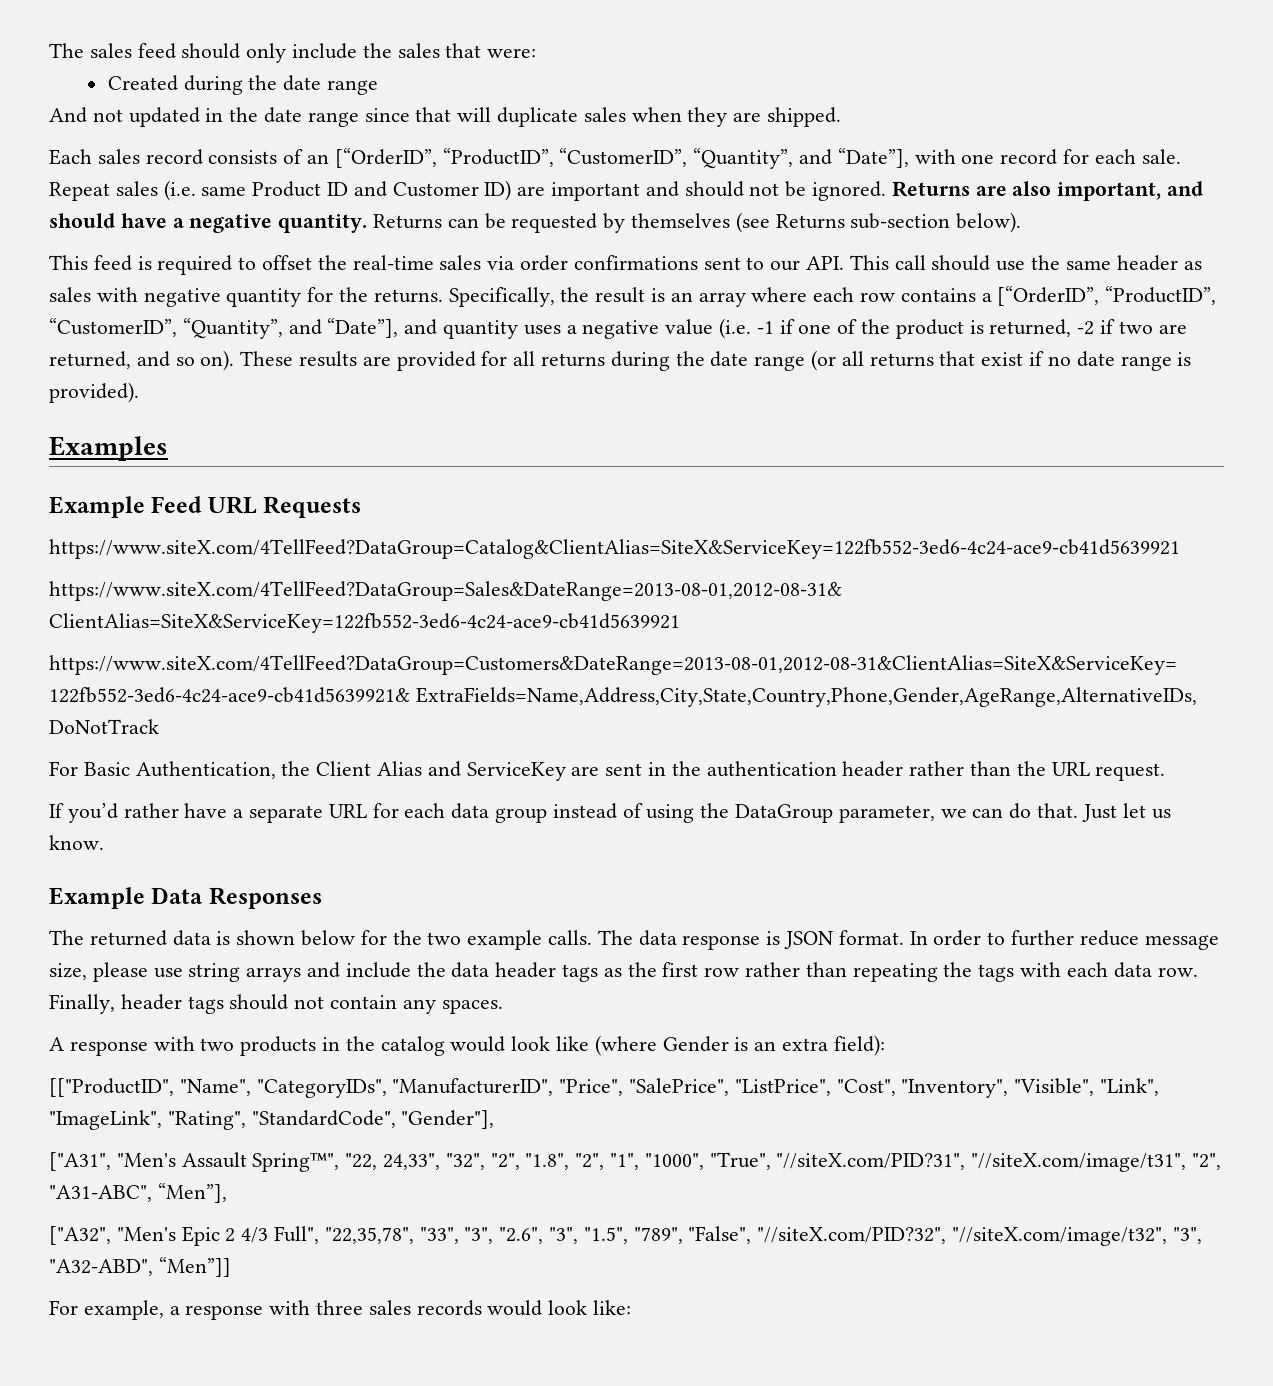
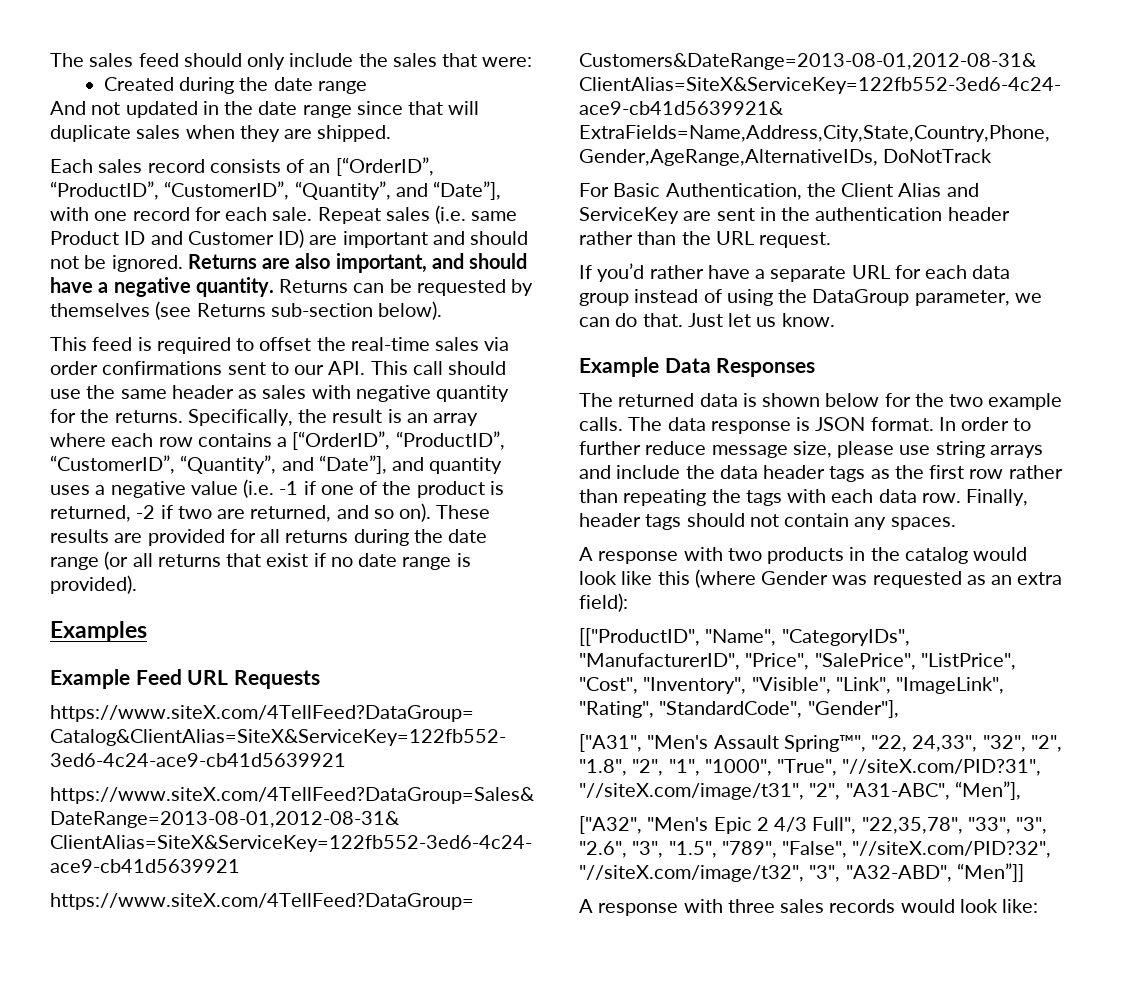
- A response with two products in the catalog would look like (where Gender is an extra field):
+ A response with two products in the catalog would look like this (where Gender was requested as an extra field):
- For example, a response with three sales records would look like:
+ A response with three sales records would look like:

